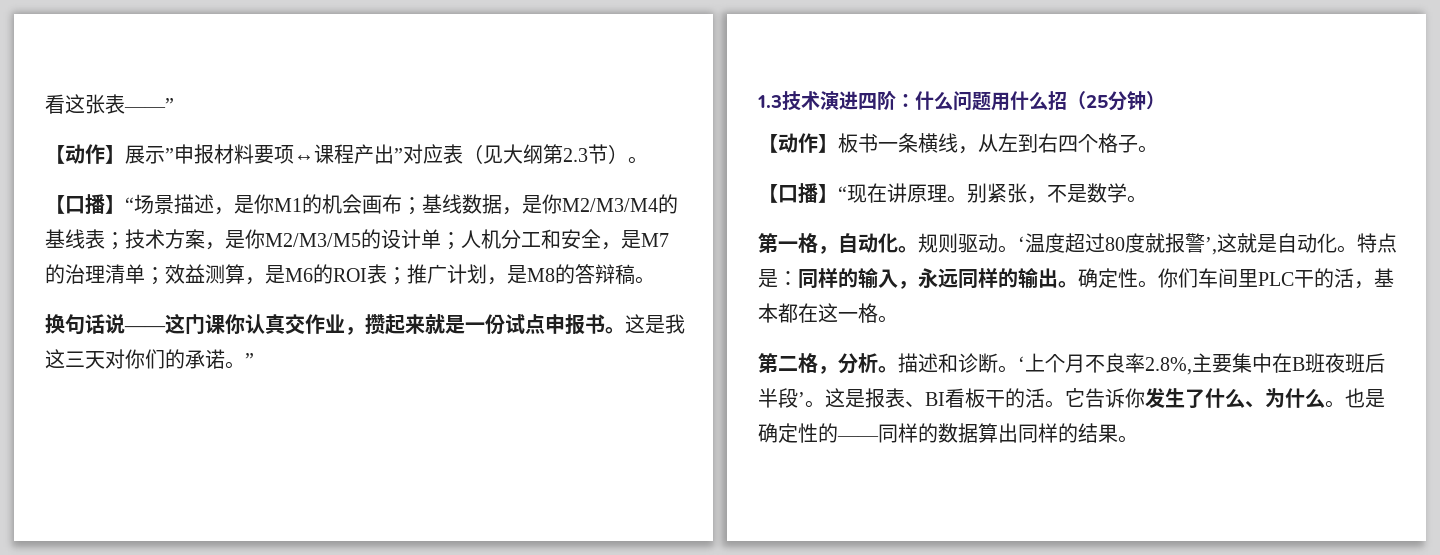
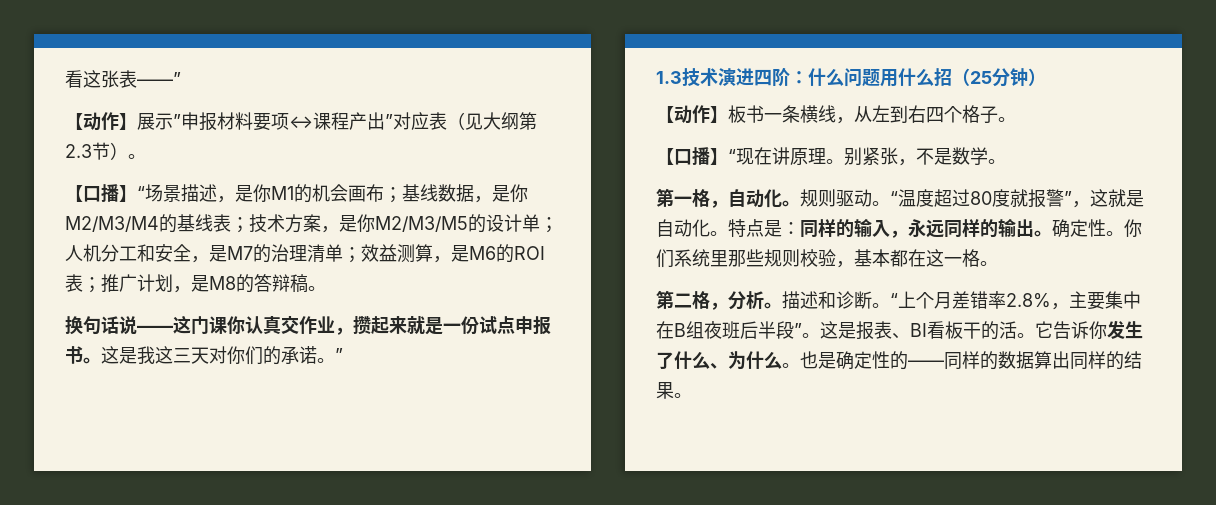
- ‘温度超过80度就报警’,这就是自动化。
+ “温度超过80度就报警”，这就是自动化。
- 你们车间里PLC干的活，基本都在这一格。
+ 你们系统里那些规则校验，基本都在这一格。
- ‘上个月不良率2.8%,主要集中在B班夜班后半段’。
+ “上个月差错率2.8%，主要集中在B组夜班后半段”。

